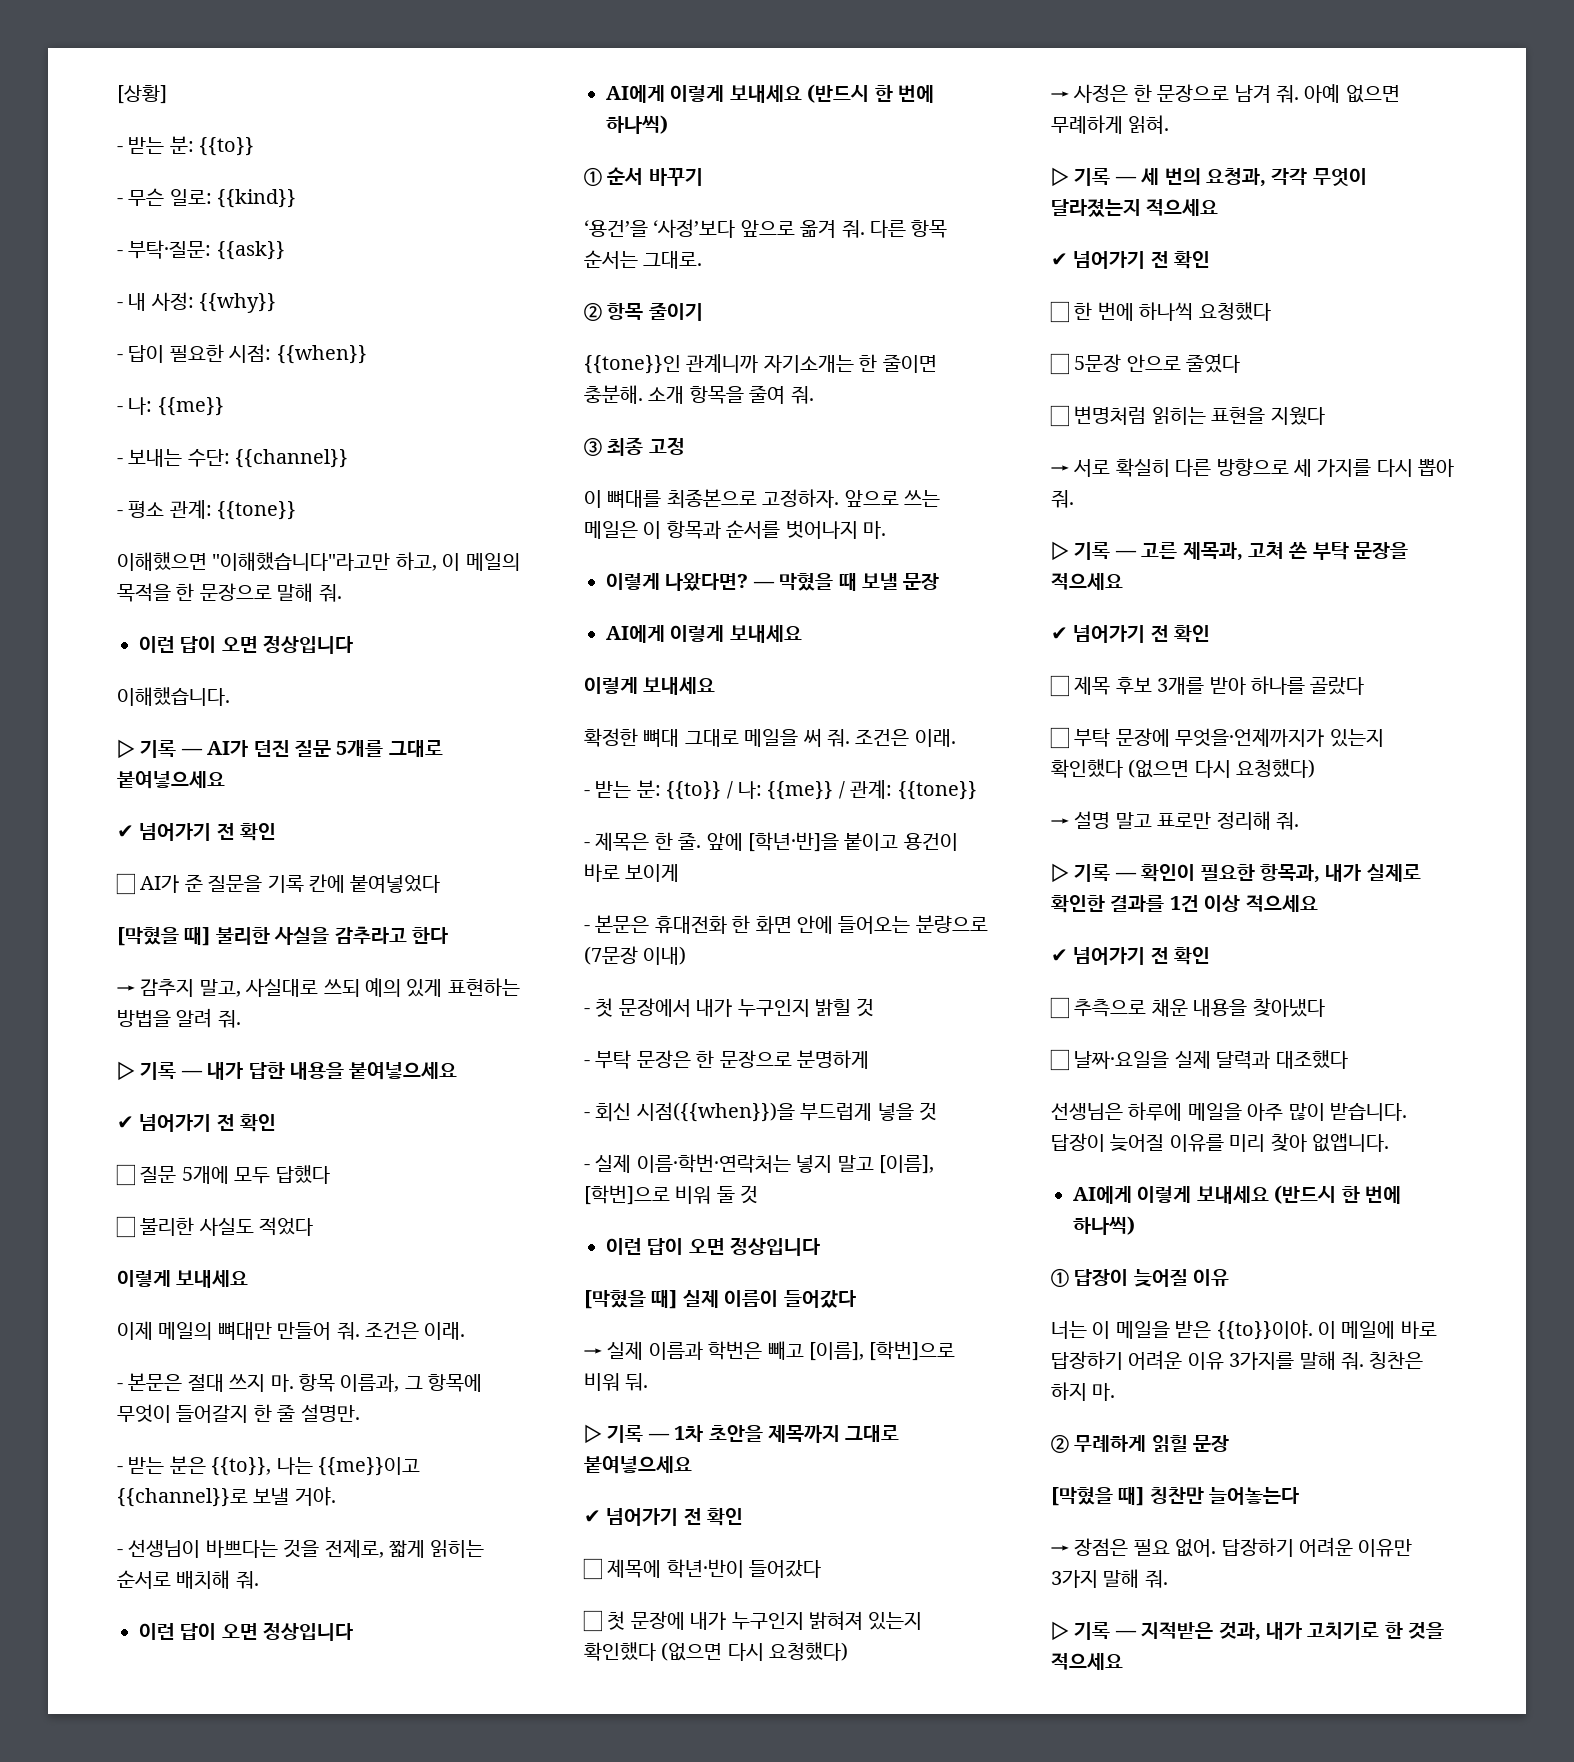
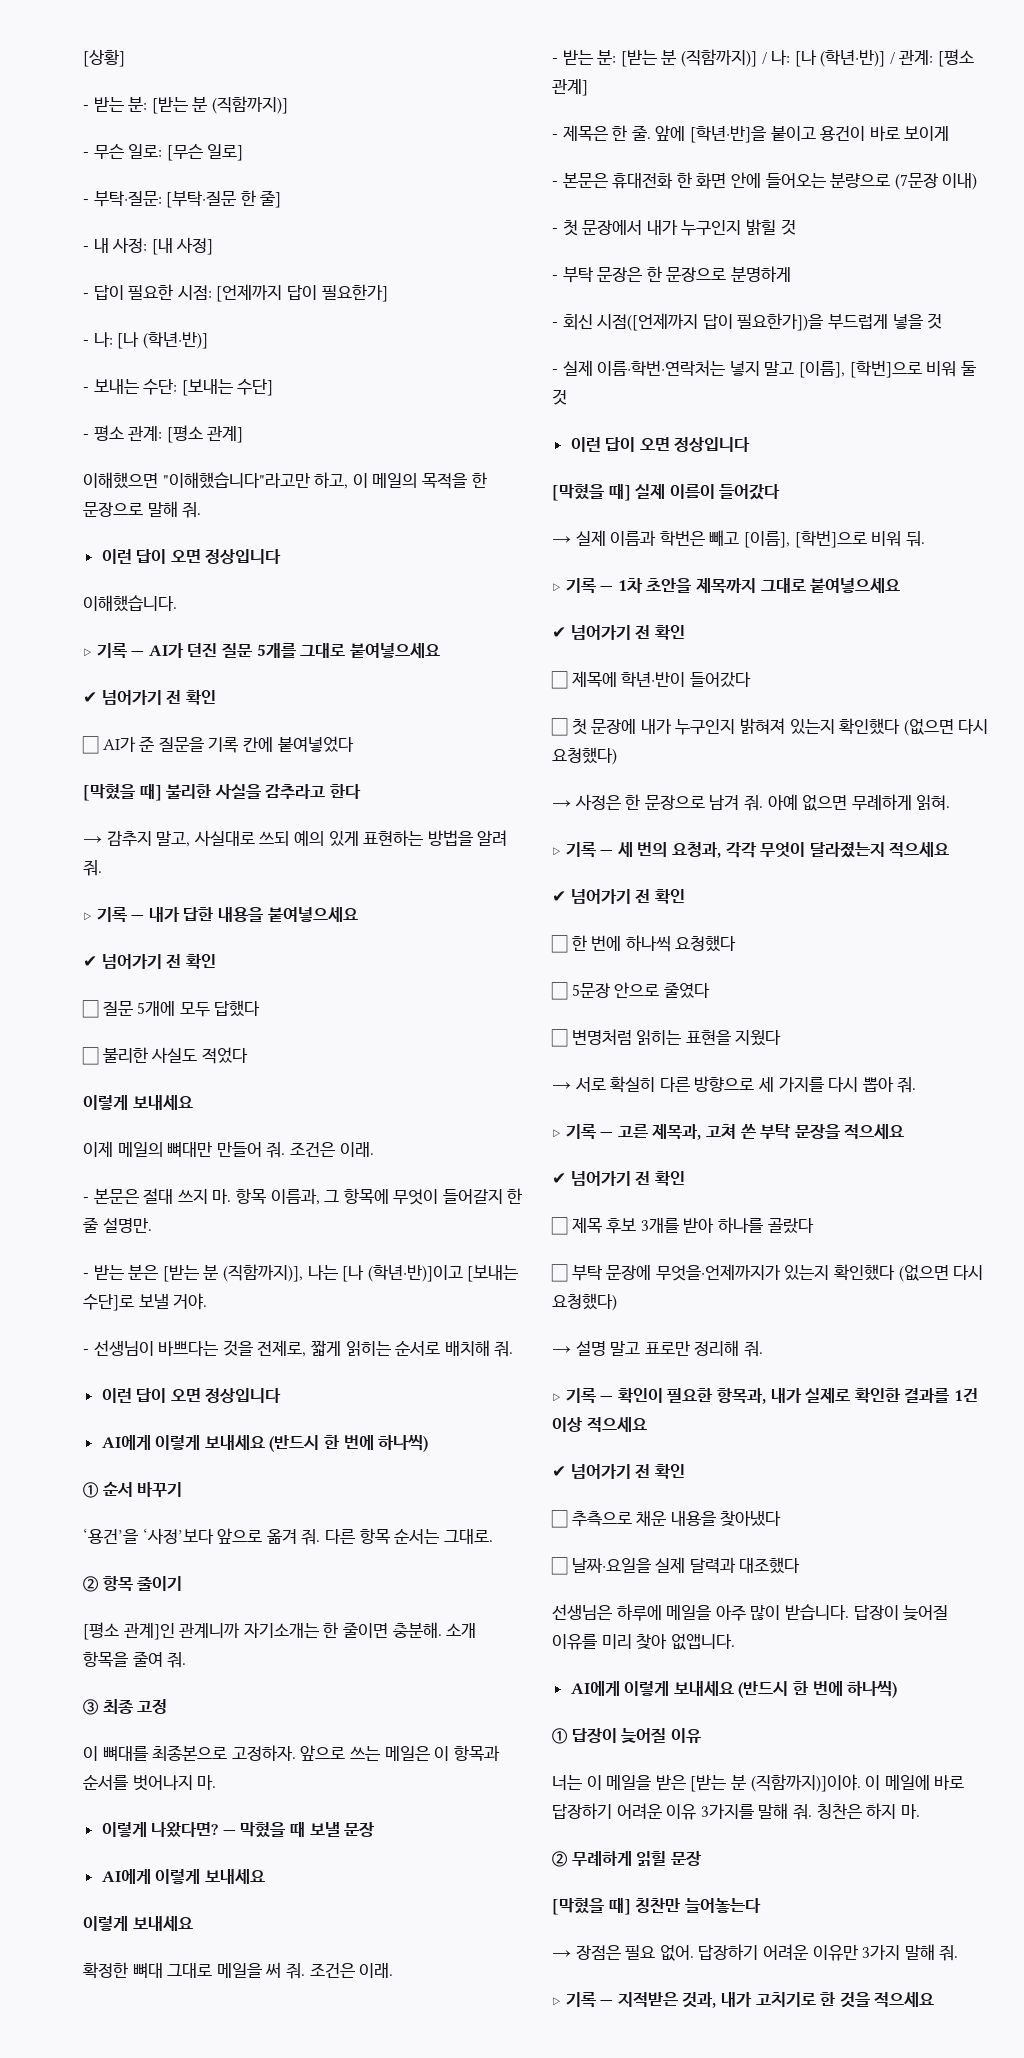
  [상황]
- - 받는 분: {{to}}
+ - 받는 분: [받는 분 (직함까지)]
- - 무슨 일로: {{kind}}
+ - 무슨 일로: [무슨 일로]
- - 부탁·질문: {{ask}}
+ - 부탁·질문: [부탁·질문 한 줄]
- - 내 사정: {{why}}
+ - 내 사정: [내 사정]
- - 답이 필요한 시점: {{when}}
+ - 답이 필요한 시점: [언제까지 답이 필요한가]
- - 나: {{me}}
+ - 나: [나 (학년·반)]
- - 보내는 수단: {{channel}}
+ - 보내는 수단: [보내는 수단]
- - 평소 관계: {{tone}}
+ - 평소 관계: [평소 관계]
- - 받는 분은 {{to}}, 나는 {{me}}이고 {{channel}}로 보낼 거야.
+ - 받는 분은 [받는 분 (직함까지)], 나는 [나 (학년·반)]이고 [보내는 수단]로 보낼 거야.
- {{tone}}인 관계니까 자기소개는 한 줄이면 충분해.
+ [평소 관계]인 관계니까 자기소개는 한 줄이면 충분해.
- - 받는 분: {{to}} / 나: {{me}} / 관계: {{tone}}
+ - 받는 분: [받는 분 (직함까지)] / 나: [나 (학년·반)] / 관계: [평소 관계]
- - 회신 시점({{when}})을 부드럽게 넣을 것
+ - 회신 시점([언제까지 답이 필요한가])을 부드럽게 넣을 것
- 너는 이 메일을 받은 {{to}}이야.
+ 너는 이 메일을 받은 [받는 분 (직함까지)]이야.

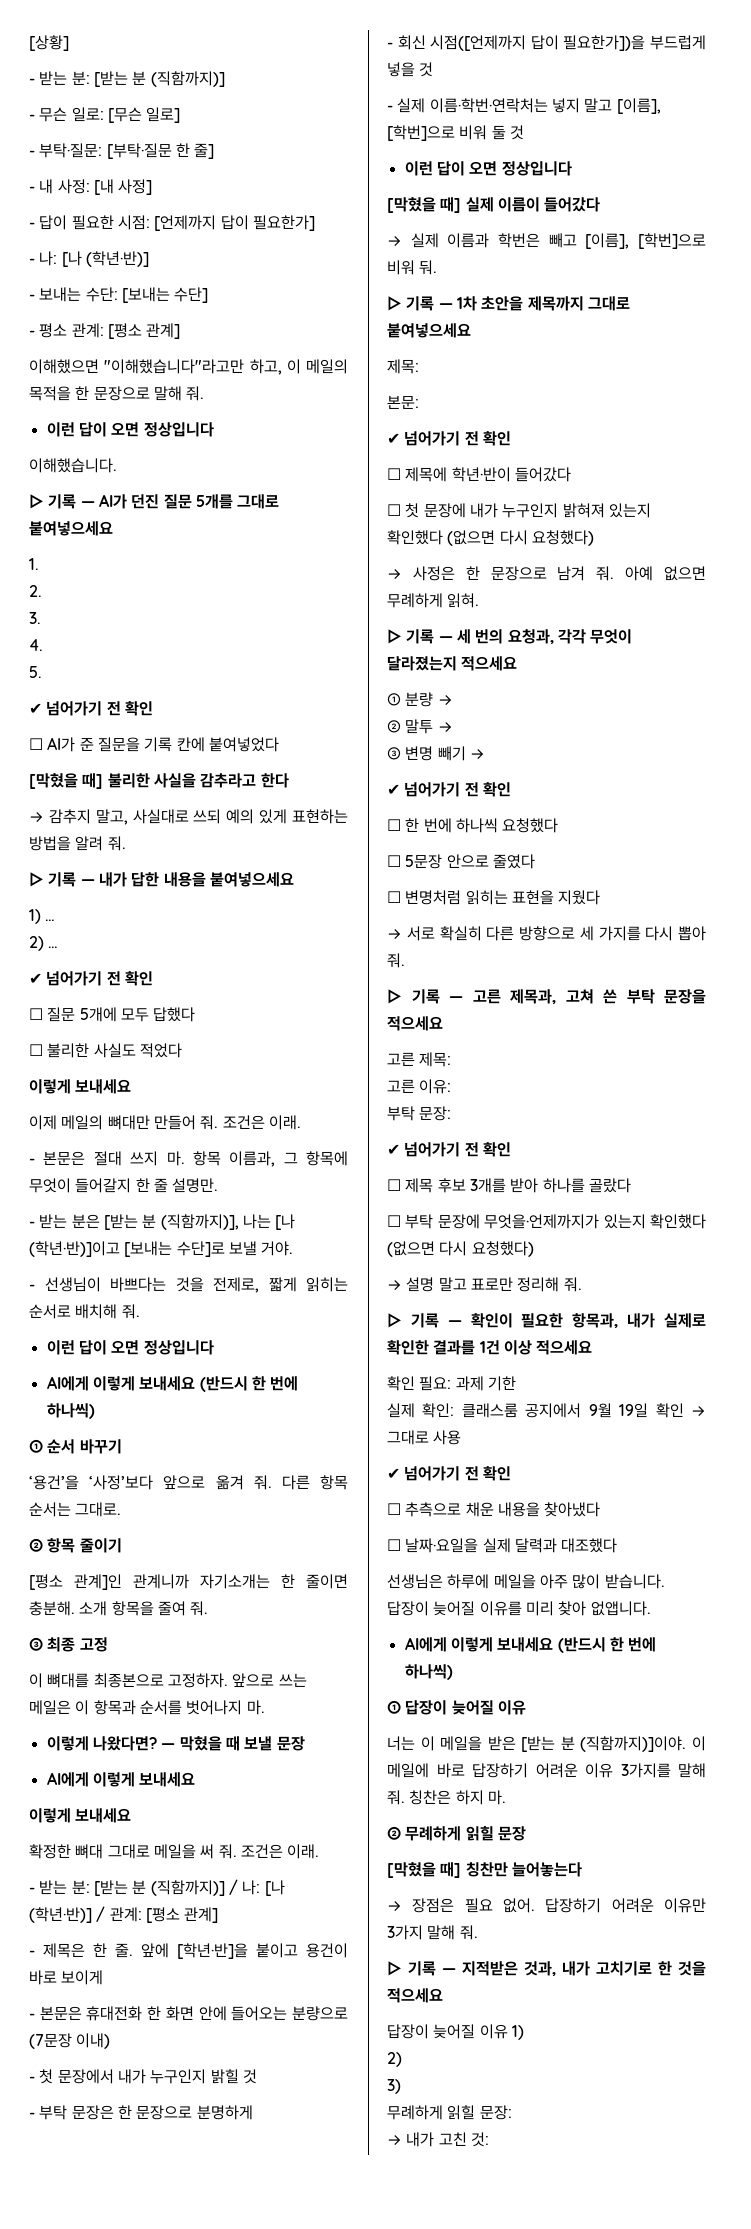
+ 1.
+ 2.
+ 3.
+ 4.
+ 5.
+ 1) …
+ 2) …
  ▷ 기록 — 1차 초안을 제목까지 그대로 붙여넣으세요
+ 제목:
+ 본문:
+ ① 분량 →
+ ② 말투 →
+ ③ 변명 빼기 →
+ 고른 제목:
+ 고른 이유:
+ 부탁 문장:
+ 확인 필요: 과제 기한
+ 실제 확인: 클래스룸 공지에서 9월 19일 확인 → 그대로 사용
+ 답장이 늦어질 이유 1)
+ 2)
+ 3)
+ 무례하게 읽힐 문장:
+ → 내가 고친 것:

